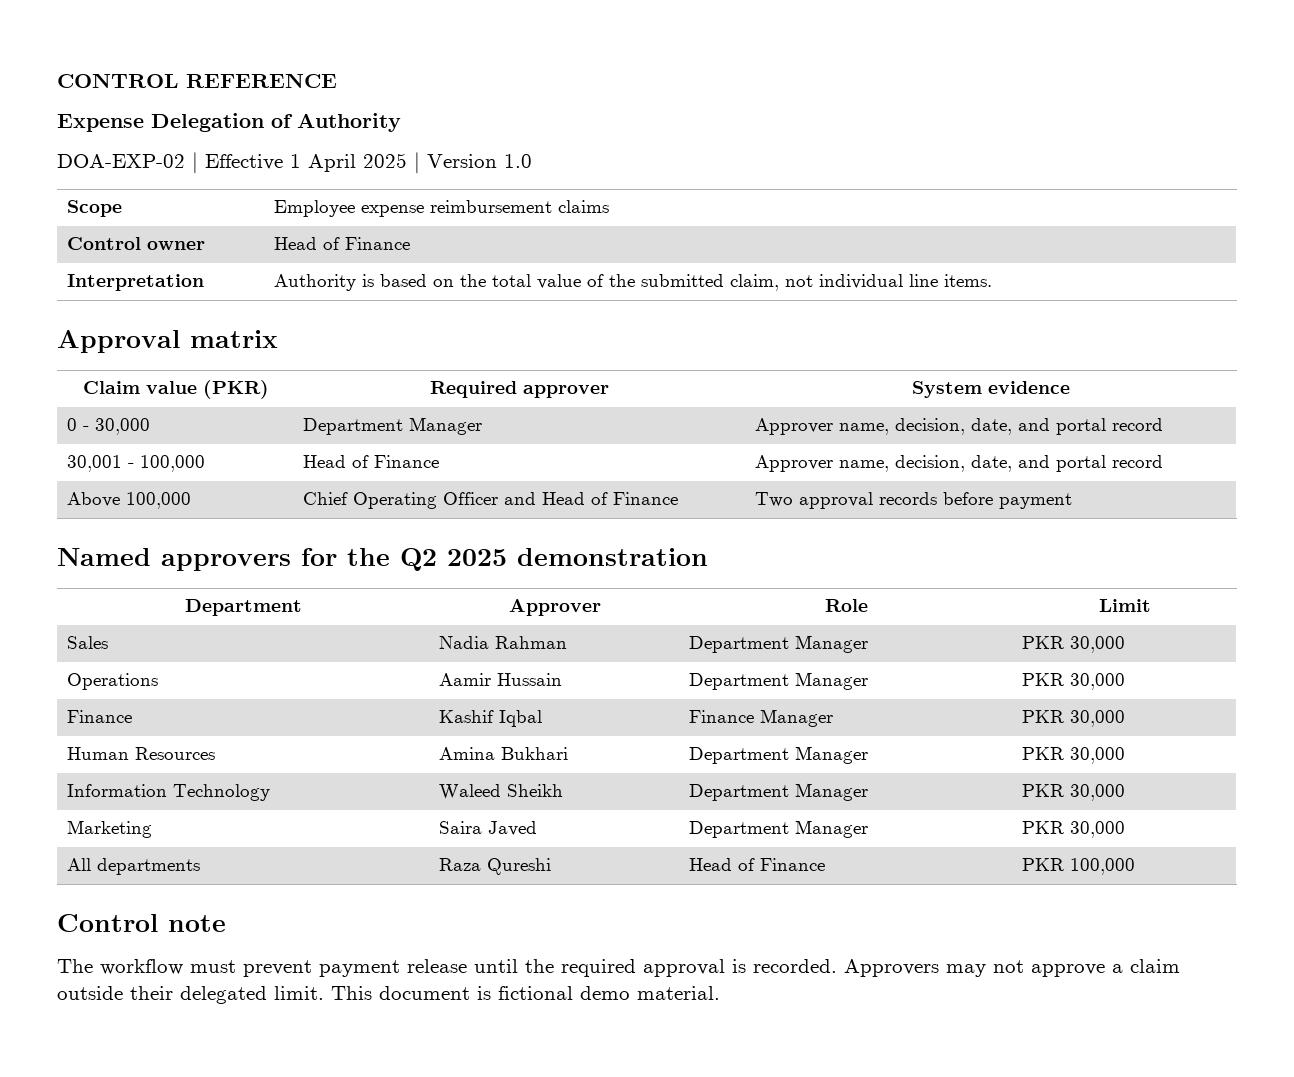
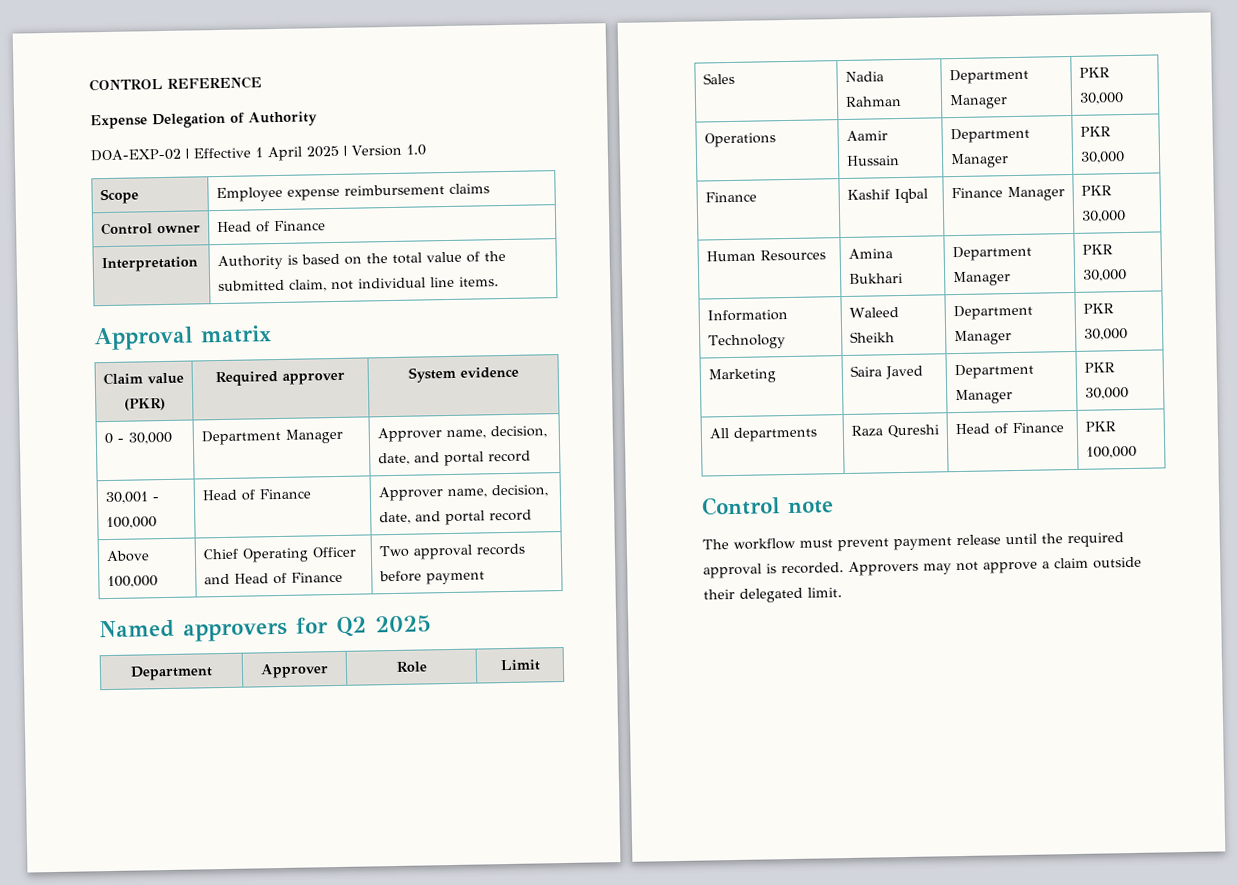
- Named approvers for the Q2 2025 demonstration
+ Named approvers for Q2 2025
- This document is fictional demo material.

